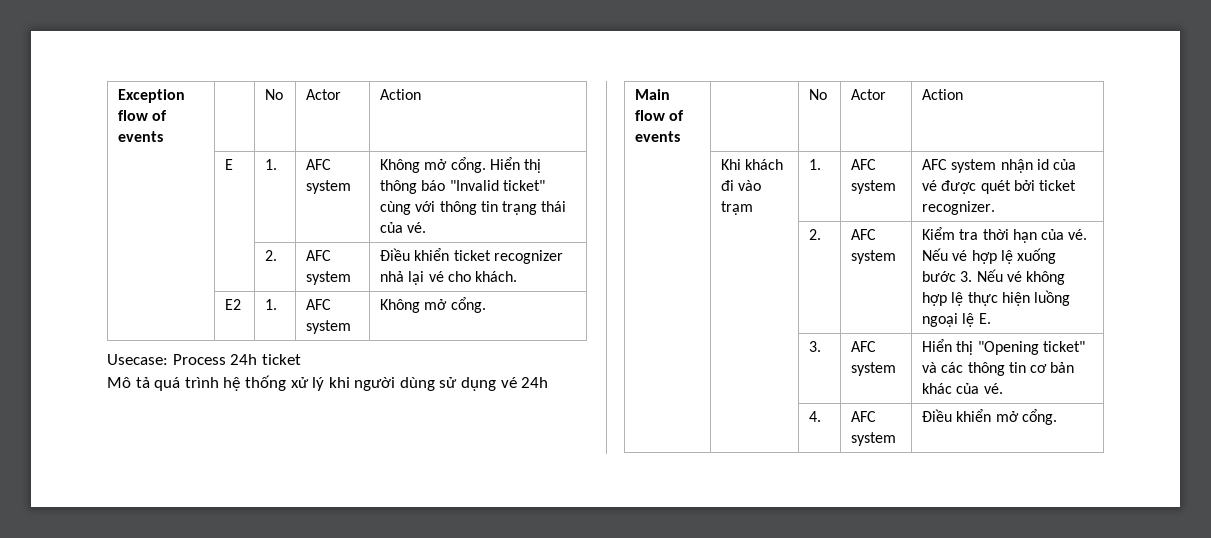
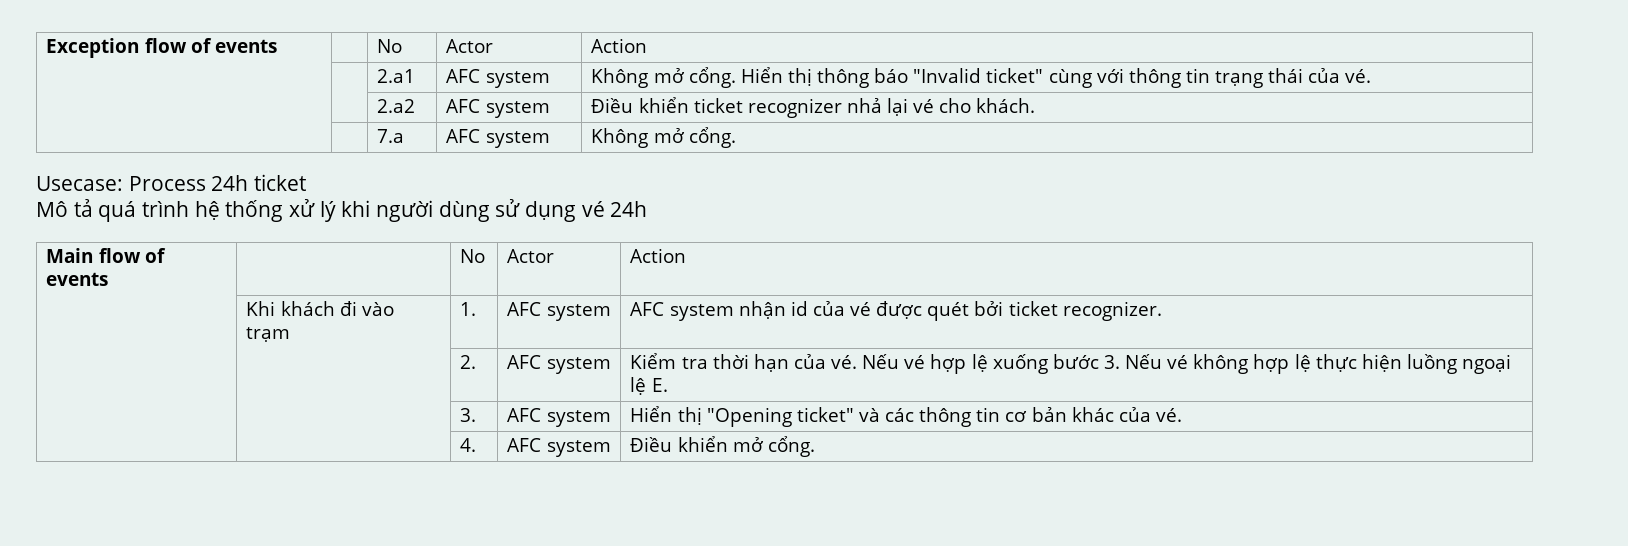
- | E | 1. | AFC system | Không mở cổng. Hiển thị thông báo "Invalid ticket" cùng với thông tin trạng thái của vé.
+ | | 2.a1 | AFC system | Không mở cổng. Hiển thị thông báo "Invalid ticket" cùng với thông tin trạng thái của vé.
- | | 2. | AFC system | Điều khiển ticket recognizer nhả lại vé cho khách.
+ | | 2.a2 | AFC system | Điều khiển ticket recognizer nhả lại vé cho khách.
- | E2 | 1. | AFC system | Không mở cổng.
+ | | 7.a | AFC system | Không mở cổng.

